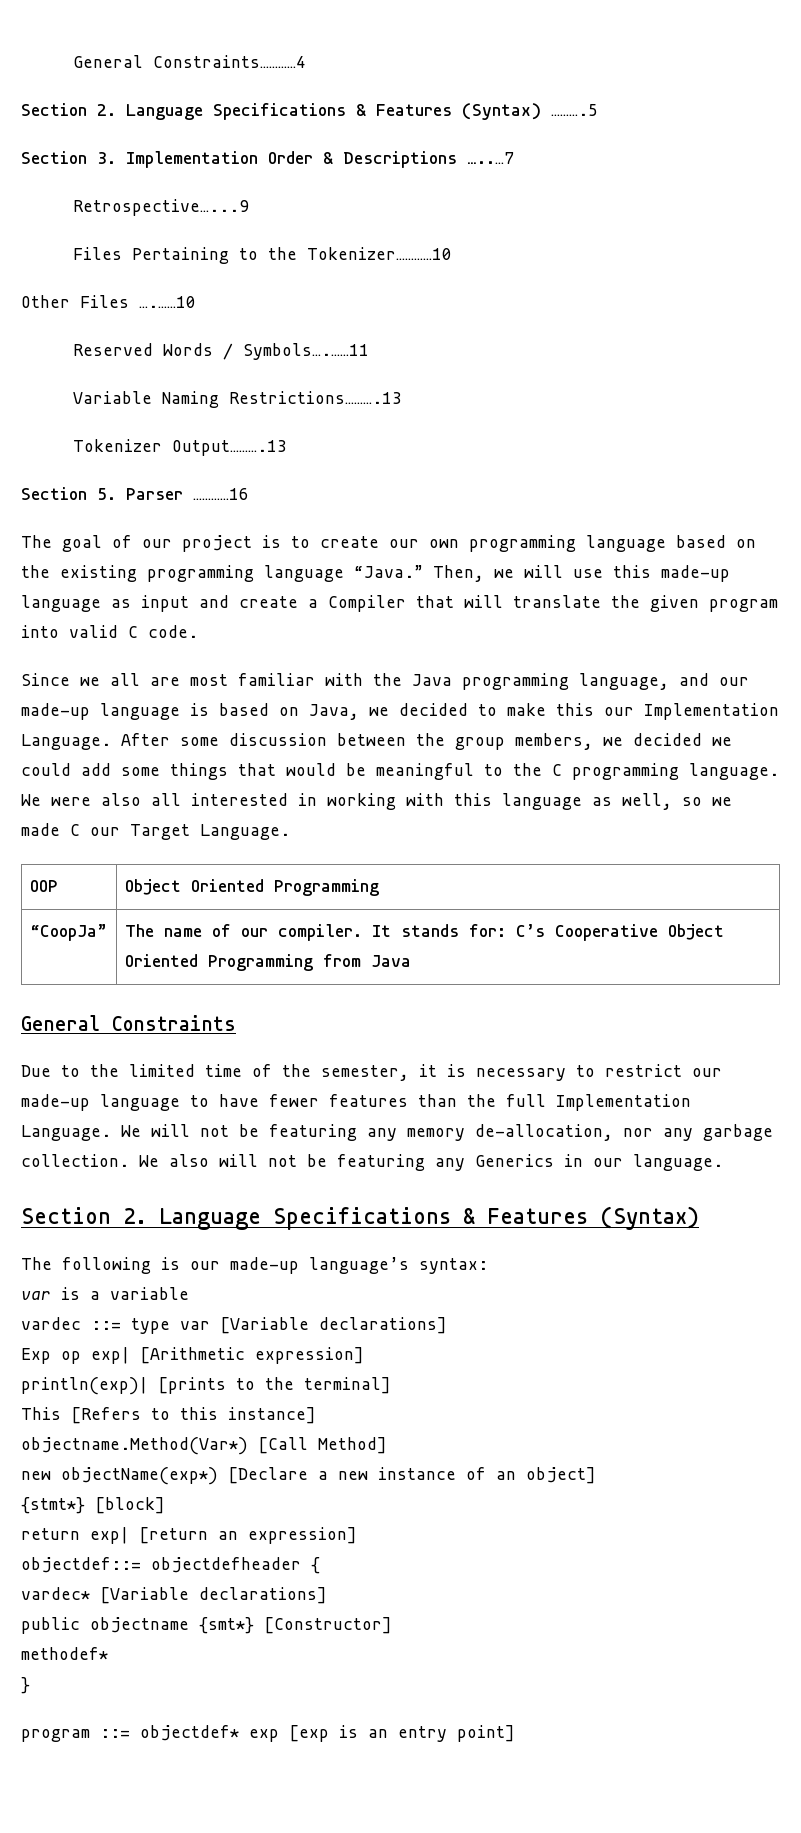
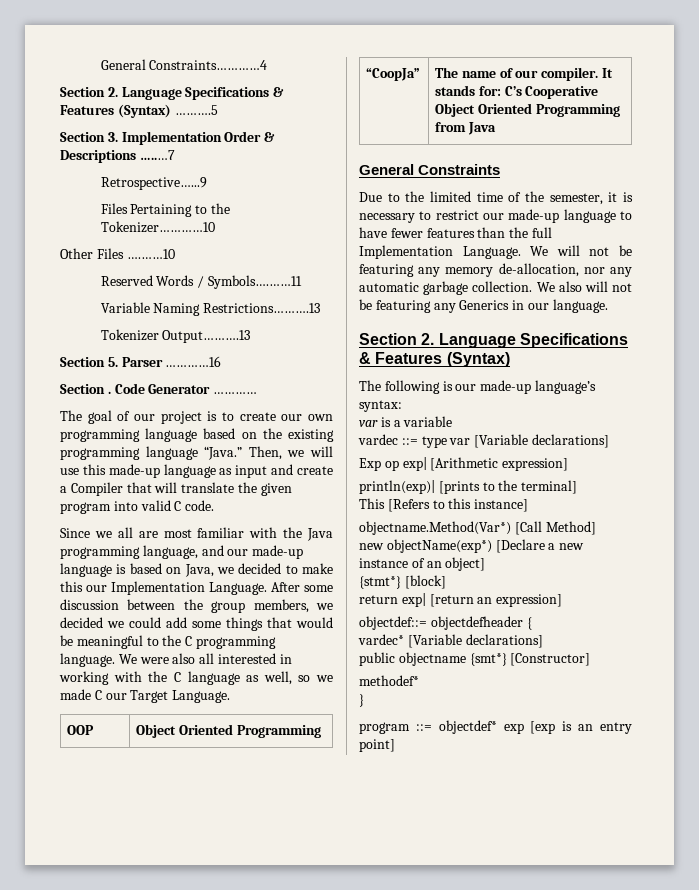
+ Section . Code Generator …………
- We were also all interested in working with this language as well, so we made C our Target Language.
+ We were also all interested in working with the C language as well, so we made C our Target Language.
- We will not be featuring any memory de-allocation, nor any garbage collection.
+ We will not be featuring any memory de-allocation, nor any automatic garbage collection.

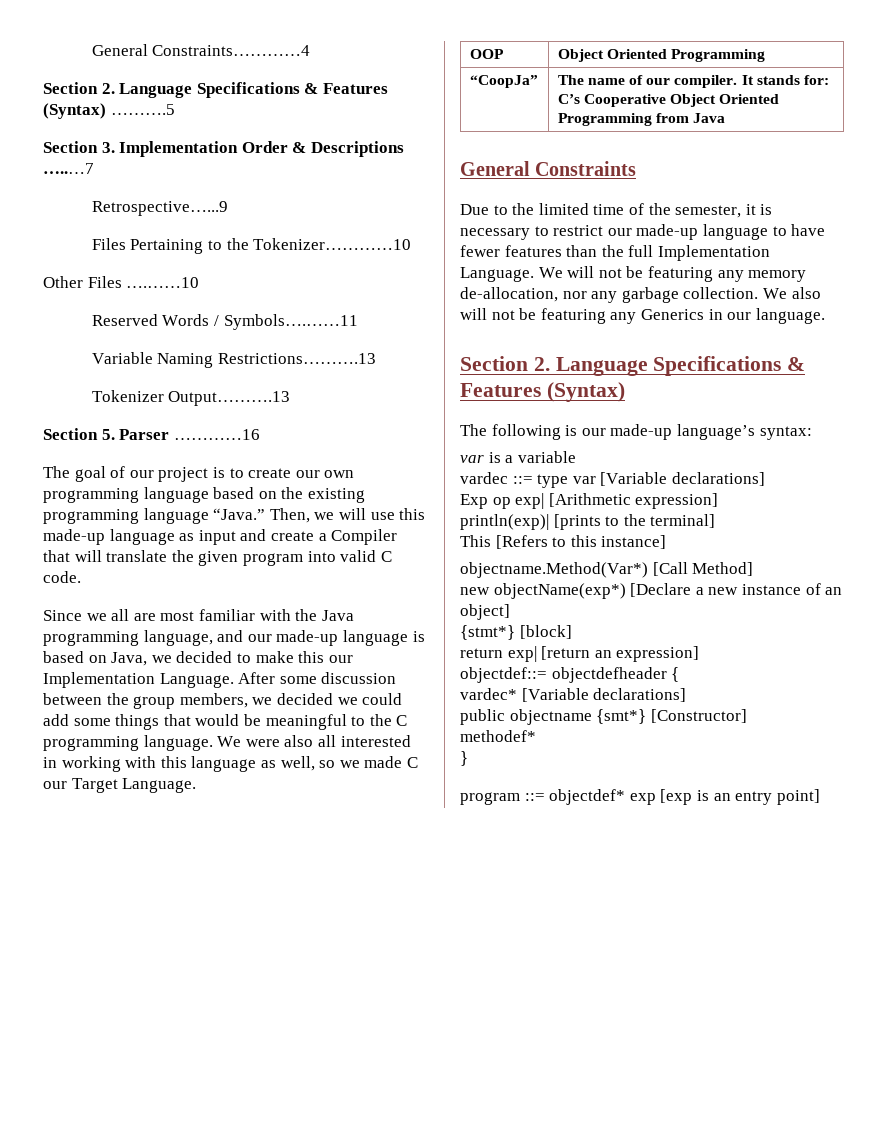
- Section . Code Generator …………
- We were also all interested in working with the C language as well, so we made C our Target Language.
+ We were also all interested in working with this language as well, so we made C our Target Language.
- We will not be featuring any memory de-allocation, nor any automatic garbage collection.
+ We will not be featuring any memory de-allocation, nor any garbage collection.

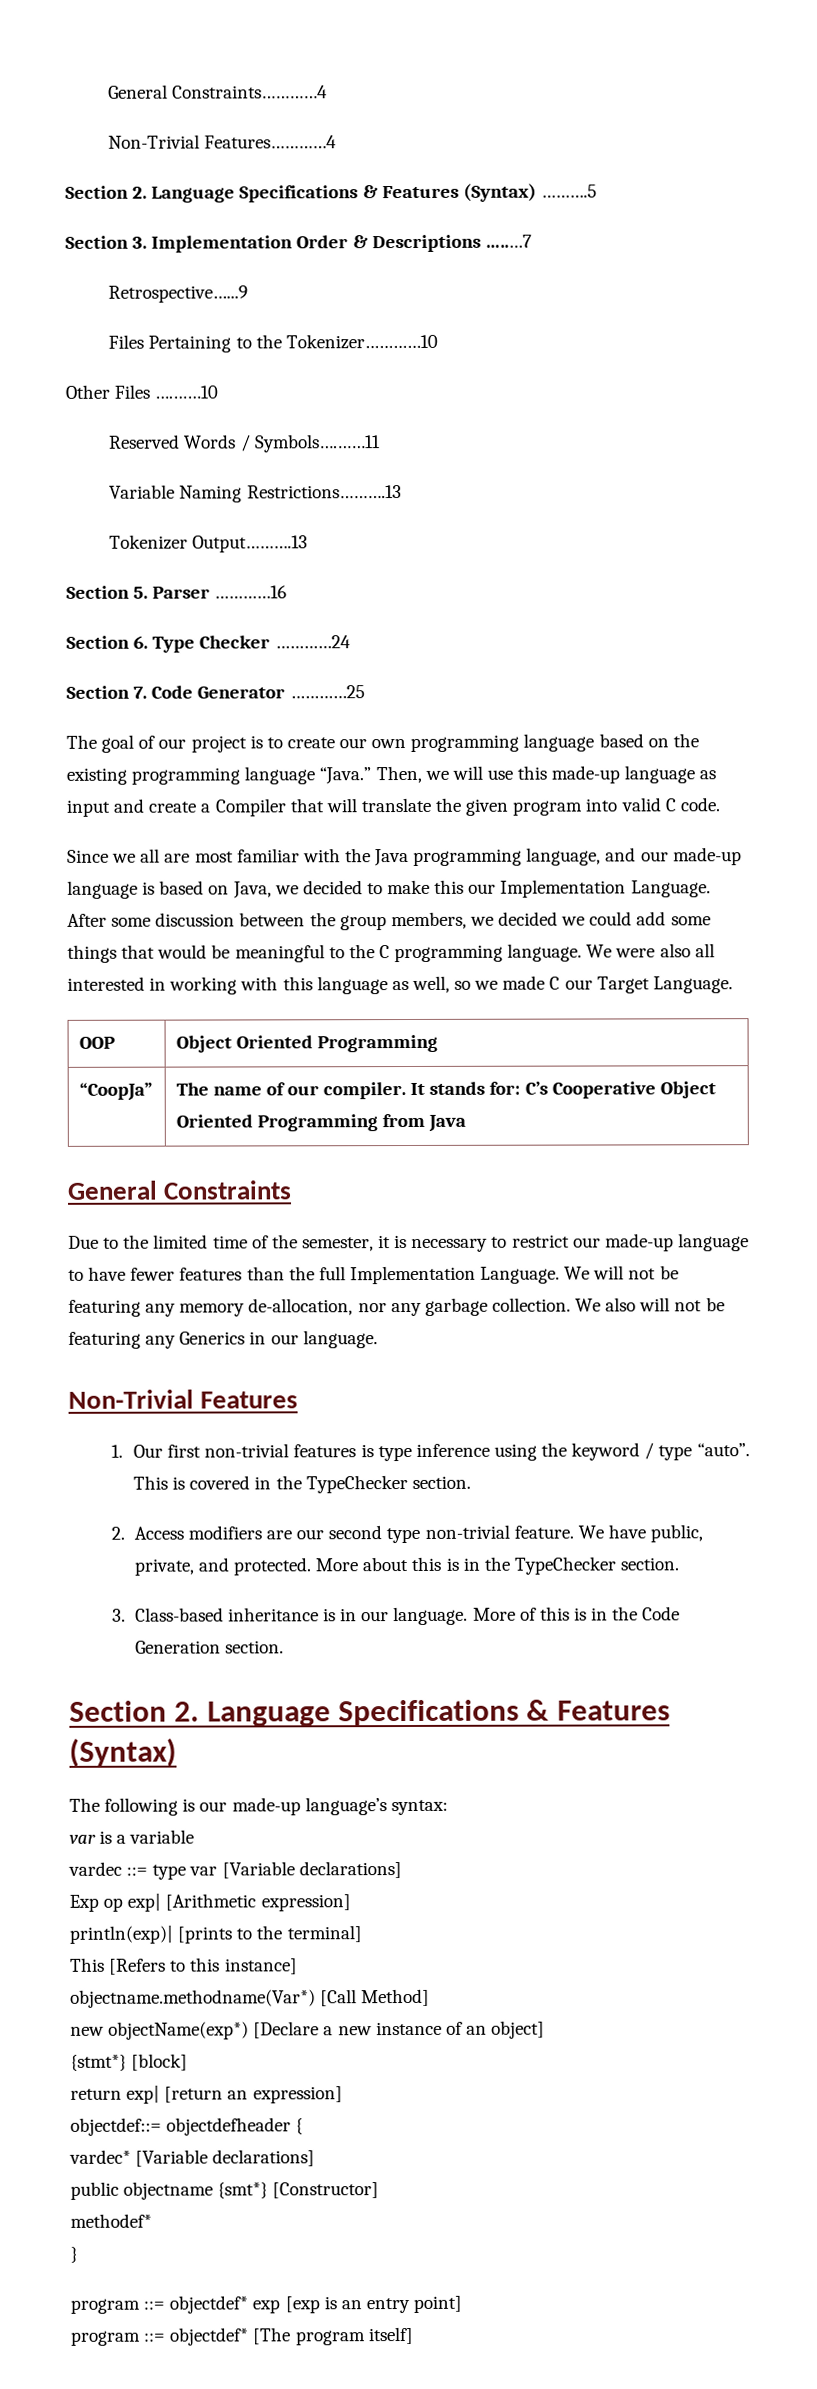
+ Non-Trivial Features…………4
+ Section 6. Type Checker …………24
+ Section 7. Code Generator …………25
+ Non-Trivial Features
+ 1. Our first non-trivial features is type inference using the keyword / type “auto”. This is covered in the TypeChecker section.
+ 2. Access modifiers are our second type non-trivial feature. We have public, private, and protected. More about this is in the TypeChecker section.
+ 3. Class-based inheritance is in our language. More of this is in the Code Generation section.
- objectname.Method(Var*) [Call Method]
+ objectname.methodname(Var*) [Call Method]
+ program ::= objectdef* [The program itself]

